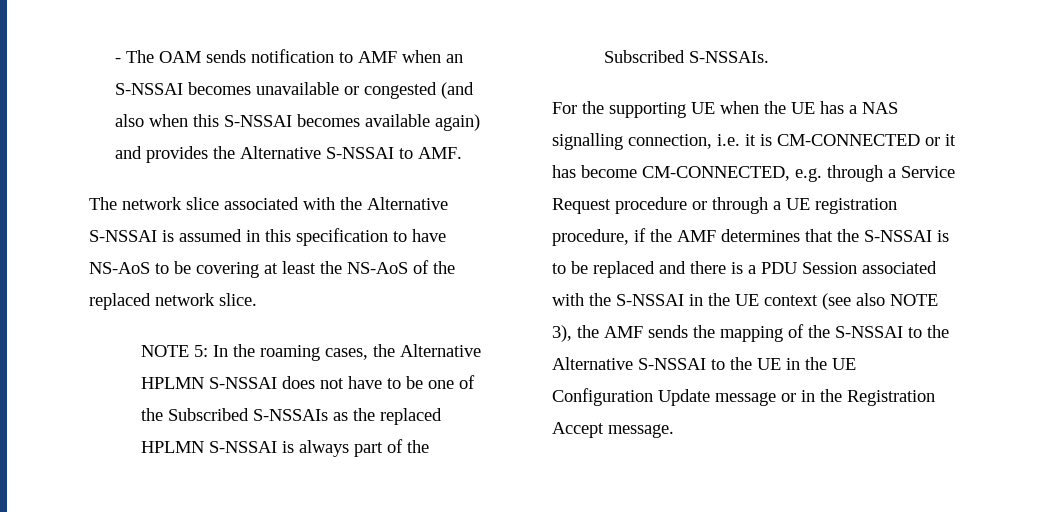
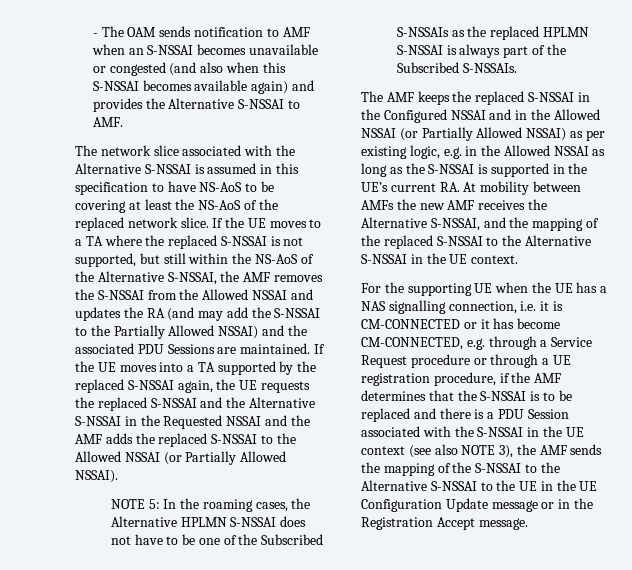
+ If the UE moves to a TA where the replaced S-NSSAI is not supported, but still within the NS-AoS of the Alternative S-NSSAI, the AMF removes the S-NSSAI from the Allowed NSSAI and updates the RA (and may add the S-NSSAI to the Partially Allowed NSSAI) and the associated PDU Sessions are maintained. If the UE moves into a TA supported by the replaced S-NSSAI again, the UE requests the replaced S-NSSAI and the Alternative S-NSSAI in the Requested NSSAI and the AMF adds the replaced S-NSSAI to the Allowed NSSAI (or Partially Allowed NSSAI).
+ The AMF keeps the replaced S-NSSAI in the Configured NSSAI and in the Allowed NSSAI (or Partially Allowed NSSAI) as per existing logic, e.g. in the Allowed NSSAI as long as the S-NSSAI is supported in the UE’s current RA. At mobility between AMFs the new AMF receives the Alternative S-NSSAI, and the mapping of the replaced S-NSSAI to the Alternative S-NSSAI in the UE context.

